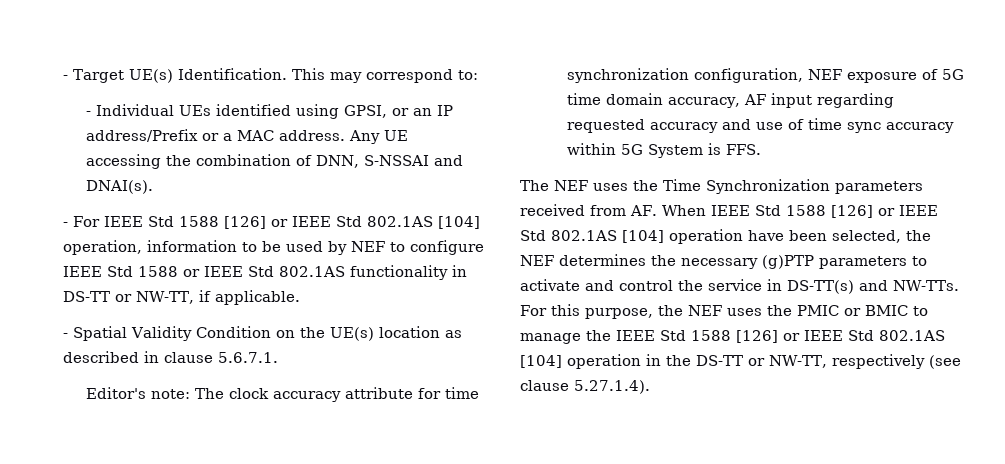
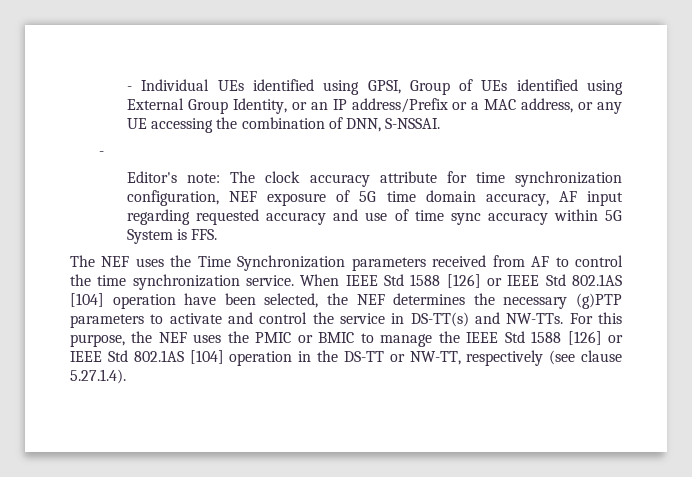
- - Target UE(s) Identification. This may correspond to:
- - Individual UEs identified using GPSI, or an IP address/Prefix or a MAC address. Any UE accessing the combination of DNN, S-NSSAI and DNAI(s).
- - For IEEE Std 1588 [126] or IEEE Std 802.1AS [104] operation, information to be used by NEF to configure IEEE Std 1588 or IEEE Std 802.1AS functionality in DS-TT or NW-TT, if applicable.
- - Spatial Validity Condition on the UE(s) location as described in clause 5.6.7.1.
+ - Individual UEs identified using GPSI, Group of UEs identified using External Group Identity, or an IP address/Prefix or a MAC address, or any UE accessing the combination of DNN, S-NSSAI.
+ -
- The NEF uses the Time Synchronization parameters received from AF. When IEEE Std 1588 [126] or IEEE Std 802.1AS [104] operation have been selected, the NEF determines the necessary (g)PTP parameters to activate and control the service in DS-TT(s) and NW-TTs.
+ The NEF uses the Time Synchronization parameters received from AF to control the time synchronization service. When IEEE Std 1588 [126] or IEEE Std 802.1AS [104] operation have been selected, the NEF determines the necessary (g)PTP parameters to activate and control the service in DS-TT(s) and NW-TTs.

